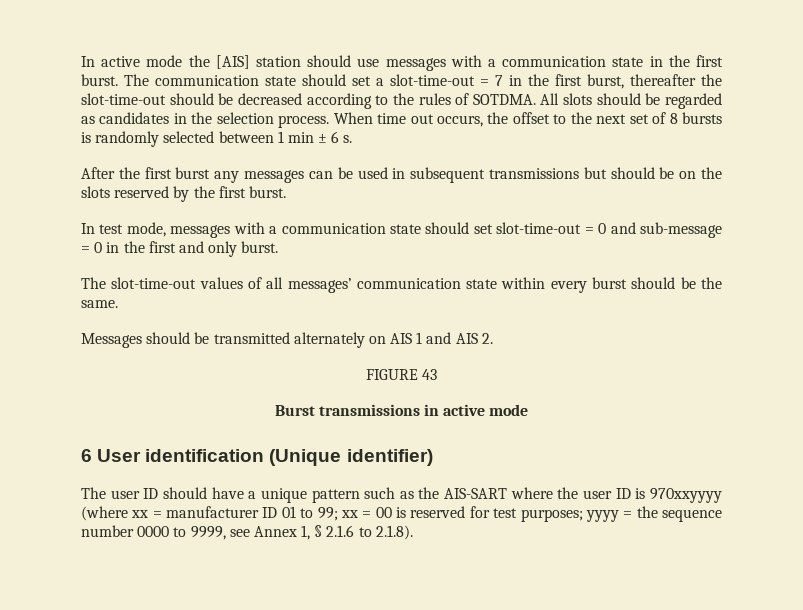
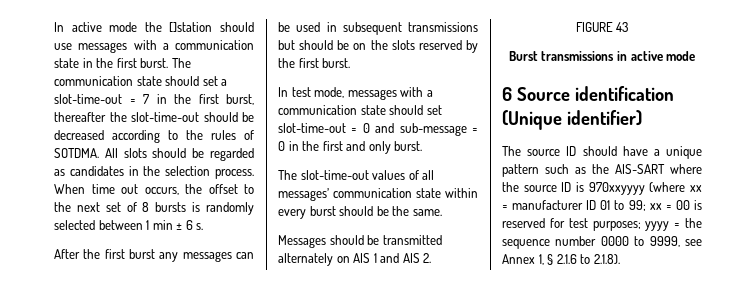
- In active mode the [AIS] station should use messages with a communication state in the first burst.
+ In active mode the []station should use messages with a communication state in the first burst.
- 6 User identification (Unique identifier)
+ 6 Source identification (Unique identifier)
- The user ID should have a unique pattern such as the AIS-SART where the user ID is 970xxyyyy (where xx = manufacturer ID 01 to 99; xx = 00 is reserved for test purposes; yyyy = the sequence number 0000 to 9999, see Annex 1, § 2.1.6 to 2.1.8).
+ The source ID should have a unique pattern such as the AIS-SART where the source ID is 970xxyyyy (where xx = manufacturer ID 01 to 99; xx = 00 is reserved for test purposes; yyyy = the sequence number 0000 to 9999, see Annex 1, § 2.1.6 to 2.1.8).

